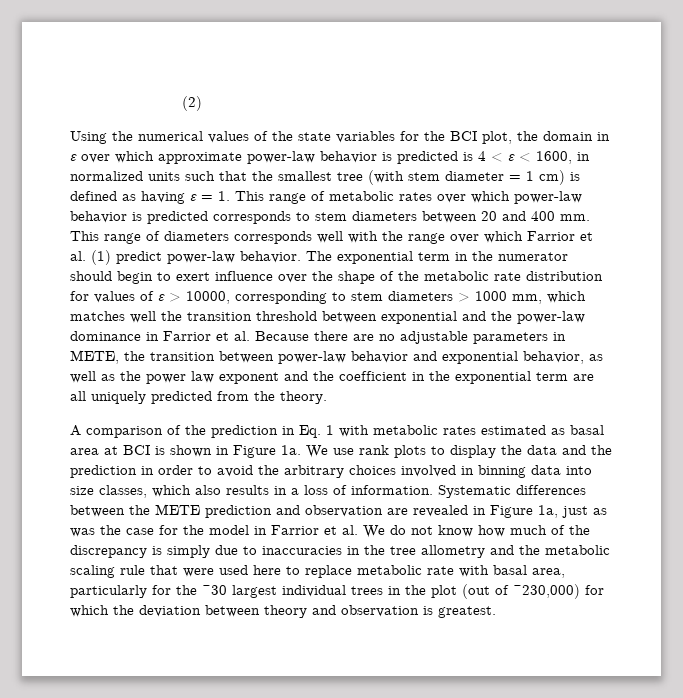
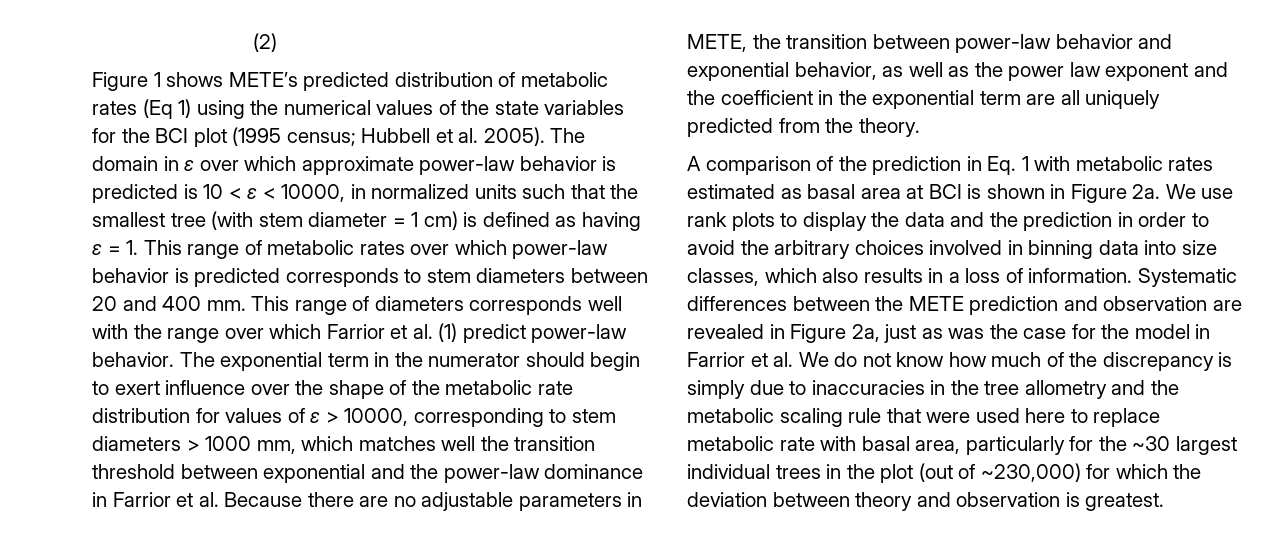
- Using the numerical values of the state variables for the BCI plot, the domain in ε over which approximate power-law behavior is predicted is 4 < ε < 1600, in normalized units such that the smallest tree (with stem diameter = 1 cm) is defined as having ε = 1. This range of metabolic rates over which power-law behavior is predicted corresponds to stem diameters between 20 and 400 mm.
+ Figure 1 shows METE’s predicted distribution of metabolic rates (Eq 1) using the numerical values of the state variables for the BCI plot (1995 census; Hubbell et al. 2005). The domain in ε over which approximate power-law behavior is predicted is 10 < ε < 10000, in normalized units such that the smallest tree (with stem diameter = 1 cm) is defined as having ε = 1. This range of metabolic rates over which power-law behavior is predicted corresponds to stem diameters between 20 and 400 mm.
- A comparison of the prediction in Eq. 1 with metabolic rates estimated as basal area at BCI is shown in Figure 1a.
+ A comparison of the prediction in Eq. 1 with metabolic rates estimated as basal area at BCI is shown in Figure 2a.
- Systematic differences between the METE prediction and observation are revealed in Figure 1a, just as was the case for the model in Farrior et al. We do not know how much of the discrepancy is simply due to inaccuracies in the tree allometry and the metabolic scaling rule that were used here to replace metabolic rate with basal area, particularly for the ~30 largest individual trees in the plot (out of ~230,000) for which the deviation between theory and observation is greatest.
+ Systematic differences between the METE prediction and observation are revealed in Figure 2a, just as was the case for the model in Farrior et al. We do not know how much of the discrepancy is simply due to inaccuracies in the tree allometry and the metabolic scaling rule that were used here to replace metabolic rate with basal area, particularly for the ~30 largest individual trees in the plot (out of ~230,000) for which the deviation between theory and observation is greatest.

